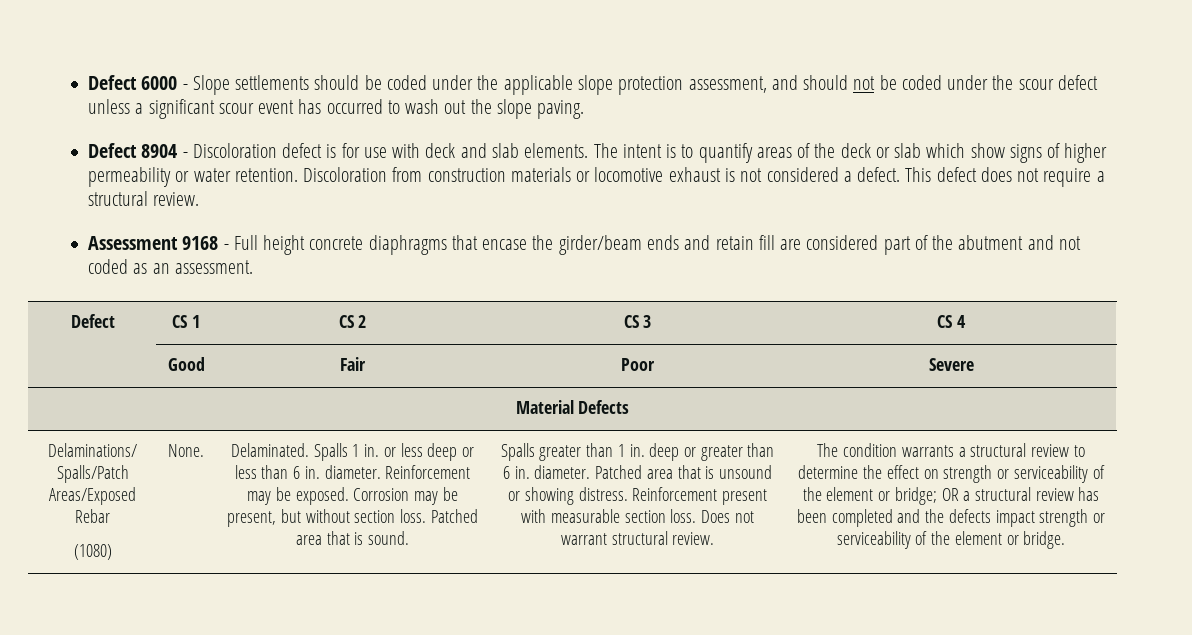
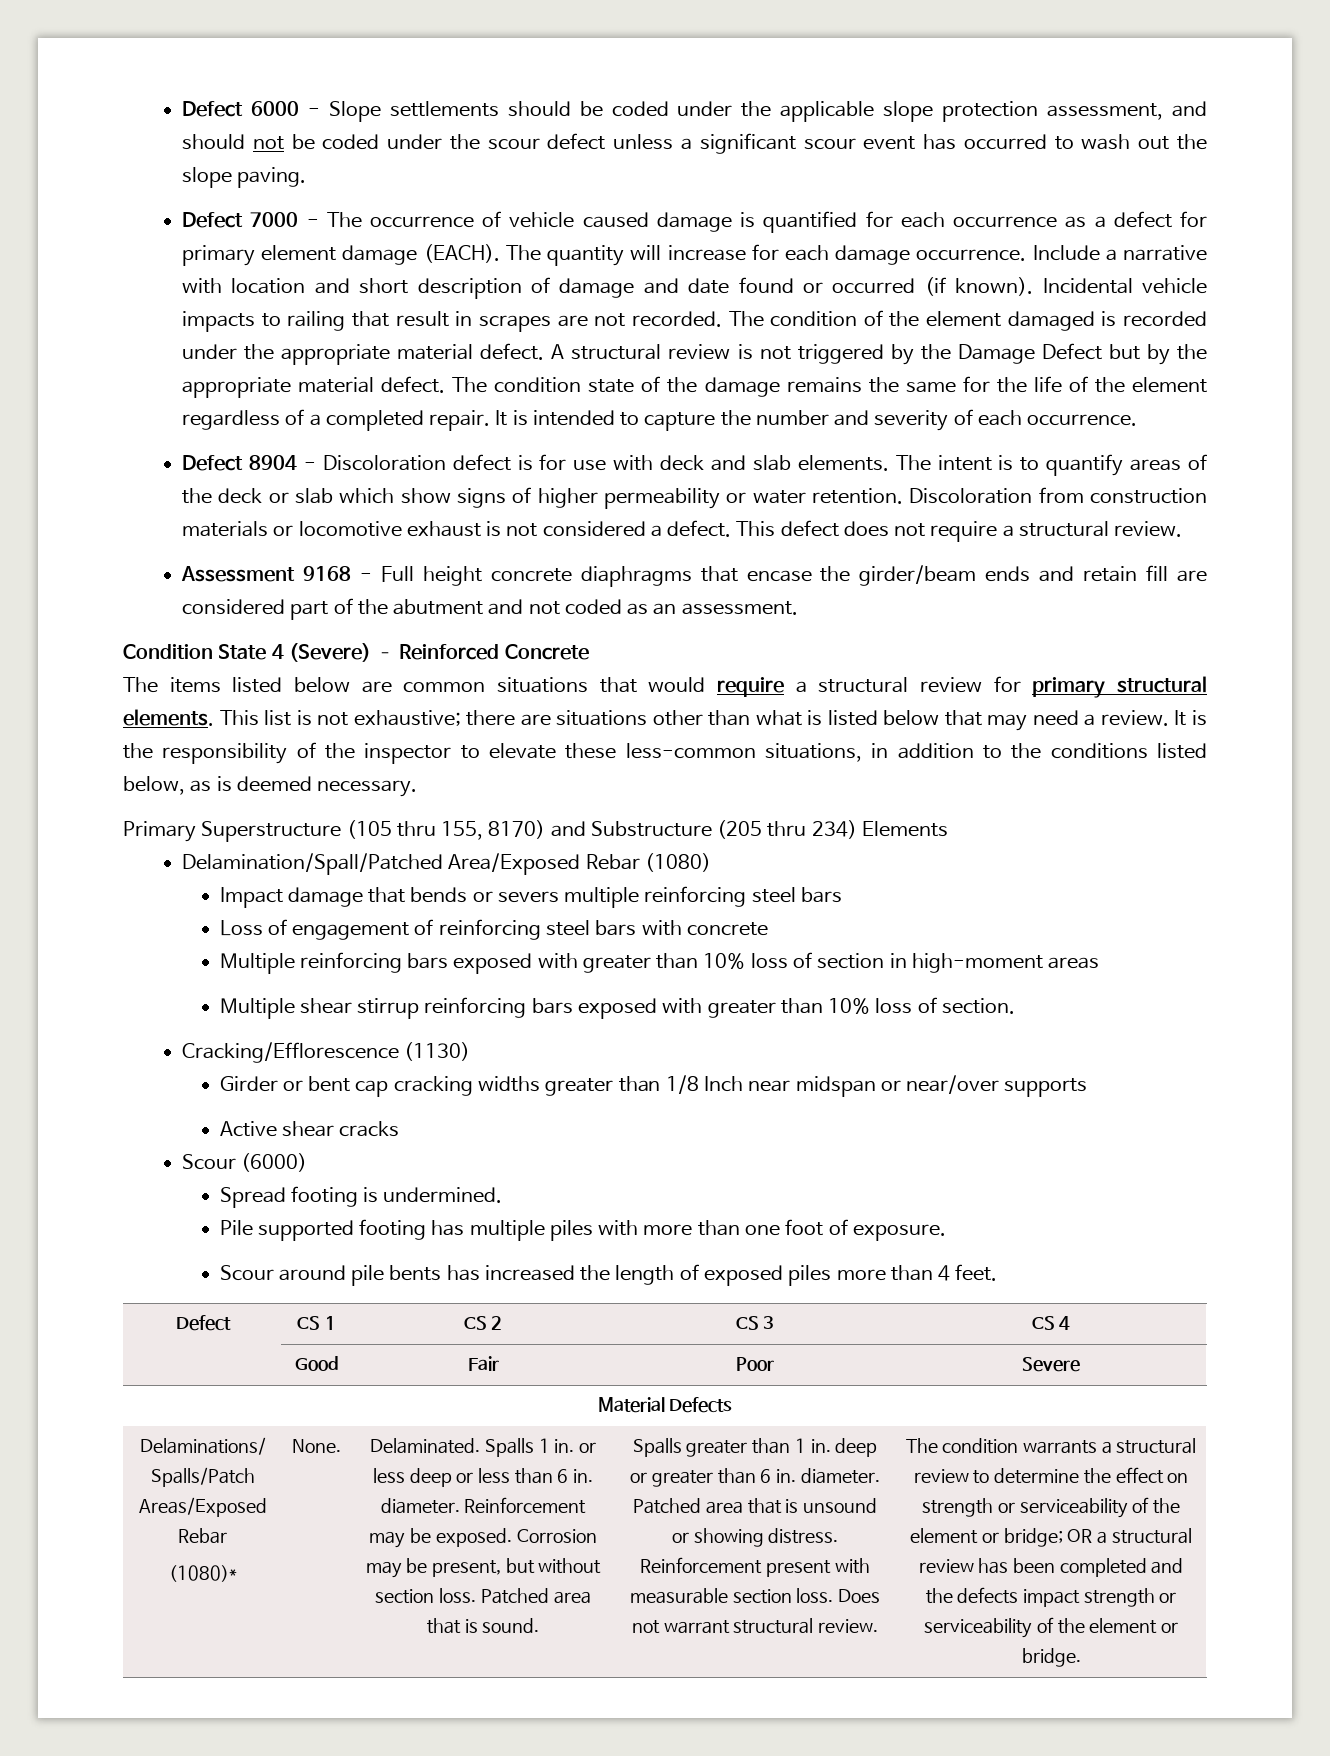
+ Defect 7000 - The occurrence of vehicle caused damage is quantified for each occurrence as a defect for primary element damage (EACH). The quantity will increase for each damage occurrence. Include a narrative with location and short description of damage and date found or occurred (if known). Incidental vehicle impacts to railing that result in scrapes are not recorded. The condition of the element damaged is recorded under the appropriate material defect. A structural review is not triggered by the Damage Defect but by the appropriate material defect. The condition state of the damage remains the same for the life of the element regardless of a completed repair. It is intended to capture the number and severity of each occurrence.
+ Condition State 4 (Severe) – Reinforced Concrete
+ The items listed below are common situations that would require a structural review for primary structural elements. This list is not exhaustive; there are situations other than what is listed below that may need a review. It is the responsibility of the inspector to elevate these less-common situations, in addition to the conditions listed below, as is deemed necessary.
+ Primary Superstructure (105 thru 155, 8170) and Substructure (205 thru 234) Elements
+ Delamination/Spall/Patched Area/Exposed Rebar (1080)
+ Impact damage that bends or severs multiple reinforcing steel bars
+ Loss of engagement of reinforcing steel bars with concrete
+ Multiple reinforcing bars exposed with greater than 10% loss of section in high-moment areas
+ Multiple shear stirrup reinforcing bars exposed with greater than 10% loss of section.
+ Cracking/Efflorescence (1130)
+ Girder or bent cap cracking widths greater than 1/8 Inch near midspan or near/over supports
+ Active shear cracks
+ Scour (6000)
+ Spread footing is undermined.
+ Pile supported footing has multiple piles with more than one foot of exposure.
+ Scour around pile bents has increased the length of exposed piles more than 4 feet.
- (1080)
+ (1080)*

